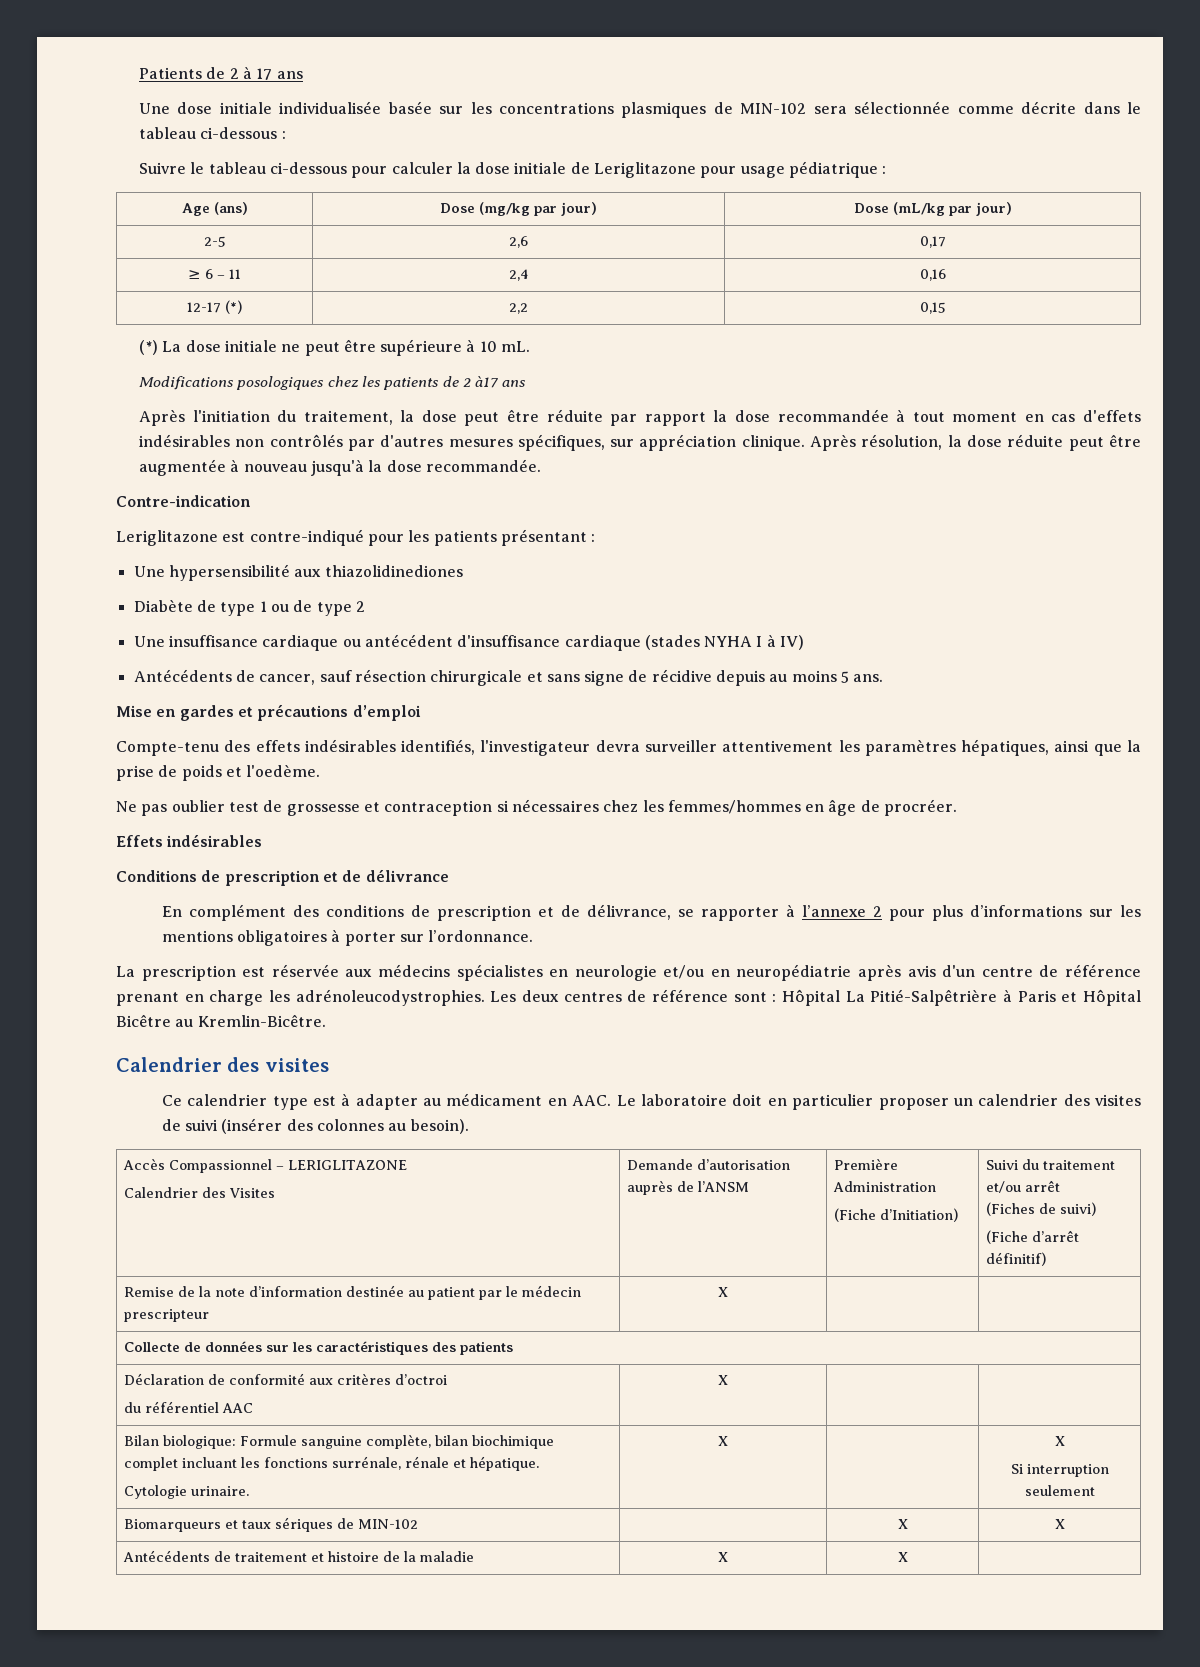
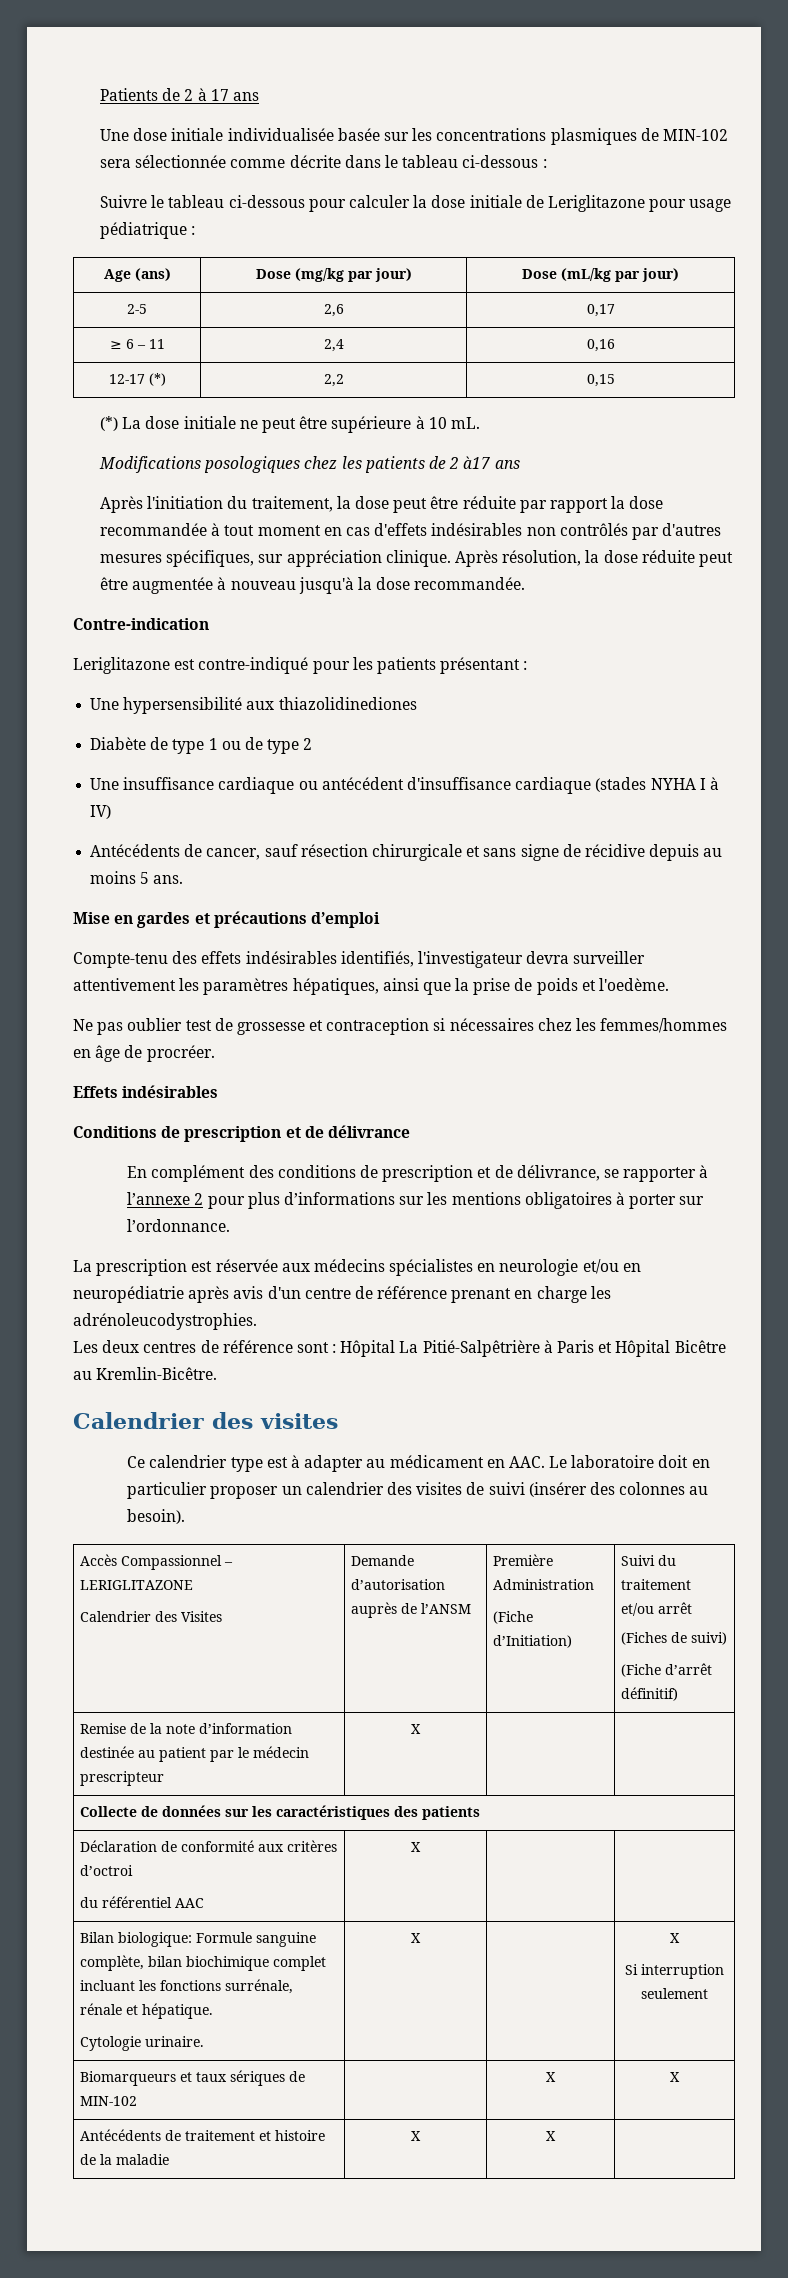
- La prescription est réservée aux médecins spécialistes en neurologie et/ou en neuropédiatrie après avis d'un centre de référence prenant en charge les adrénoleucodystrophies. Les deux centres de référence sont : Hôpital La Pitié-Salpêtrière à Paris et Hôpital Bicêtre au Kremlin-Bicêtre.
+ La prescription est réservée aux médecins spécialistes en neurologie et/ou en neuropédiatrie après avis d'un centre de référence prenant en charge les adrénoleucodystrophies.
+ Les deux centres de référence sont : Hôpital La Pitié-Salpêtrière à Paris et Hôpital Bicêtre au Kremlin-Bicêtre.

